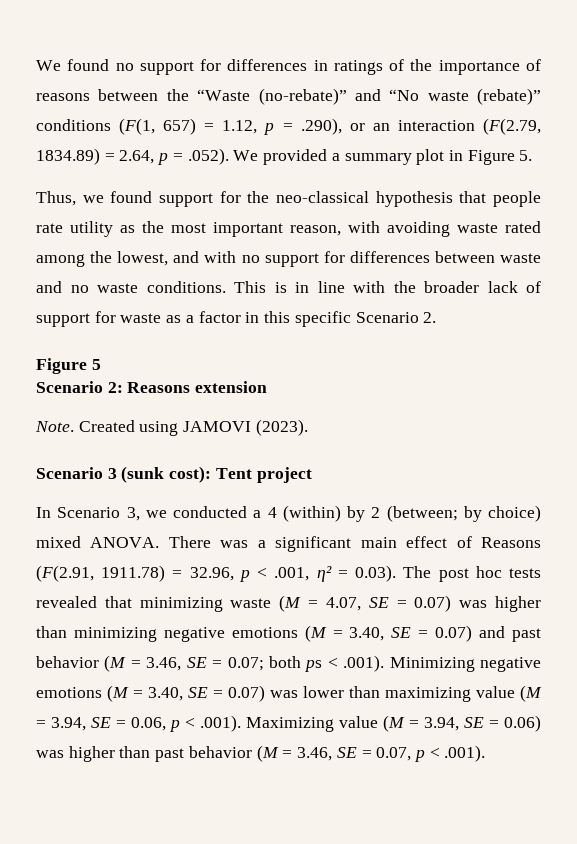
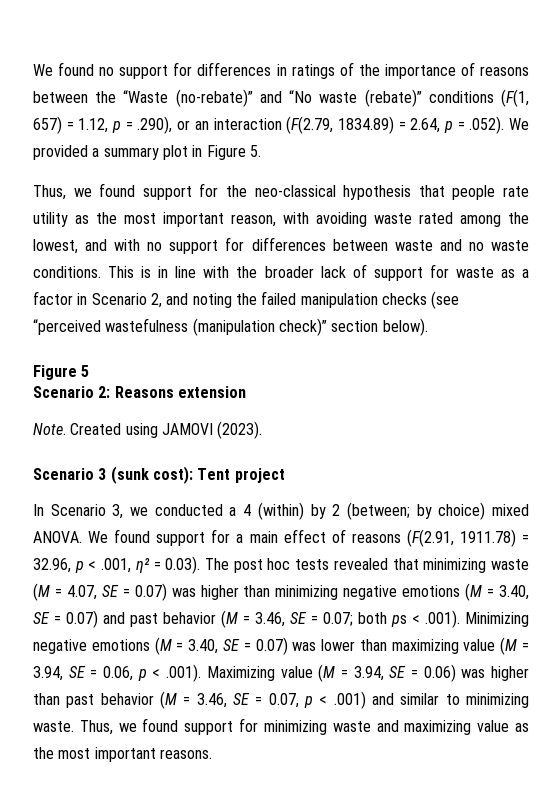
- This is in line with the broader lack of support for waste as a factor in this specific Scenario 2.
+ This is in line with the broader lack of support for waste as a factor in Scenario 2, and noting the failed manipulation checks (see “perceived wastefulness (manipulation check)” section below).
- There was a significant main effect of Reasons (F(2.91, 1911.78) = 32.96, p < .001, η² = 0.03). The post hoc tests revealed that minimizing waste (M = 4.07, SE = 0.07) was higher than minimizing negative emotions (M = 3.40, SE = 0.07) and past behavior (M = 3.46, SE = 0.07;
+ We found support for a main effect of reasons (F(2.91, 1911.78) = 32.96, p < .001, η² = 0.03). The post hoc tests revealed that minimizing waste (M = 4.07, SE = 0.07) was higher than minimizing negative emotions (M = 3.40, SE = 0.07) and past behavior (M = 3.46, SE = 0.07;
- both ps < .001). Minimizing negative emotions (M = 3.40, SE = 0.07) was lower than maximizing value (M = 3.94, SE = 0.06, p < .001). Maximizing value (M = 3.94, SE = 0.06) was higher than past behavior (M = 3.46, SE = 0.07, p < .001).
+ both ps < .001). Minimizing negative emotions (M = 3.40, SE = 0.07) was lower than maximizing value (M = 3.94, SE = 0.06, p < .001). Maximizing value (M = 3.94, SE = 0.06) was higher than past behavior (M = 3.46, SE = 0.07, p < .001) and similar to minimizing waste. Thus, we found support for minimizing waste and maximizing value as the most important reasons.

